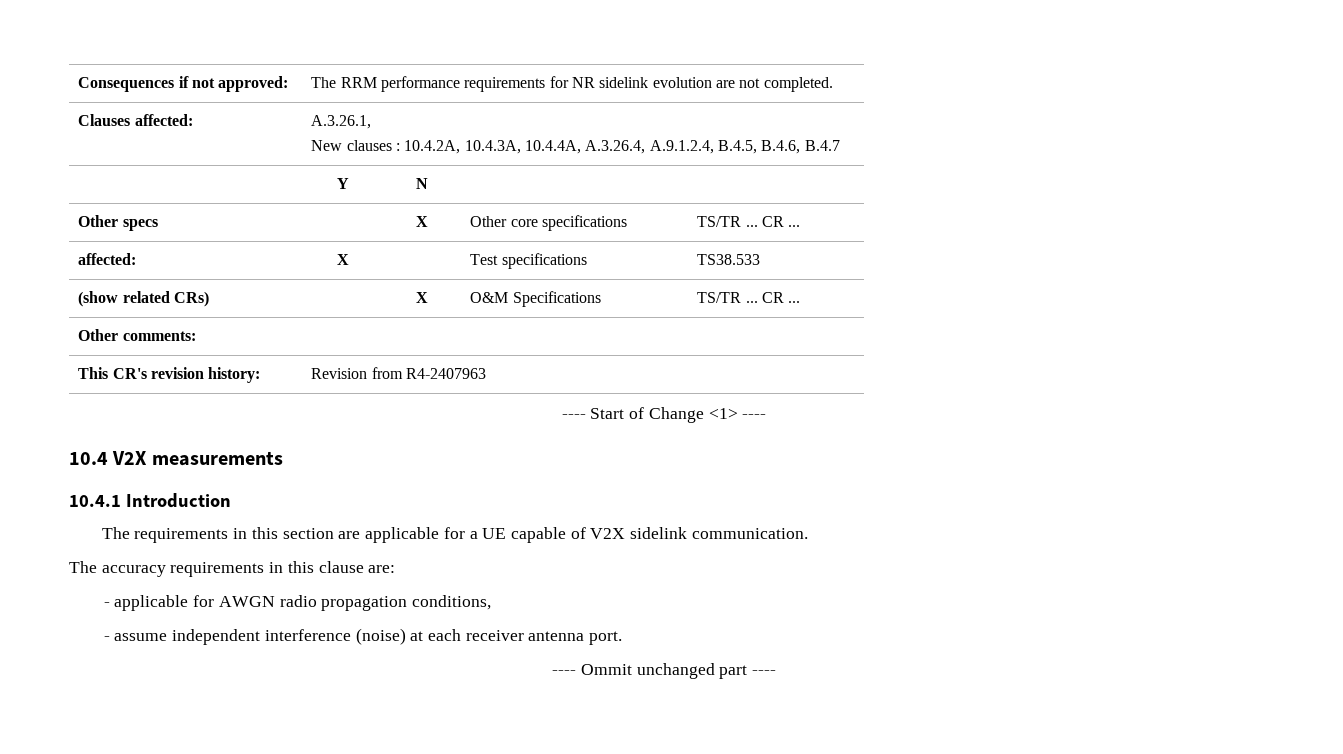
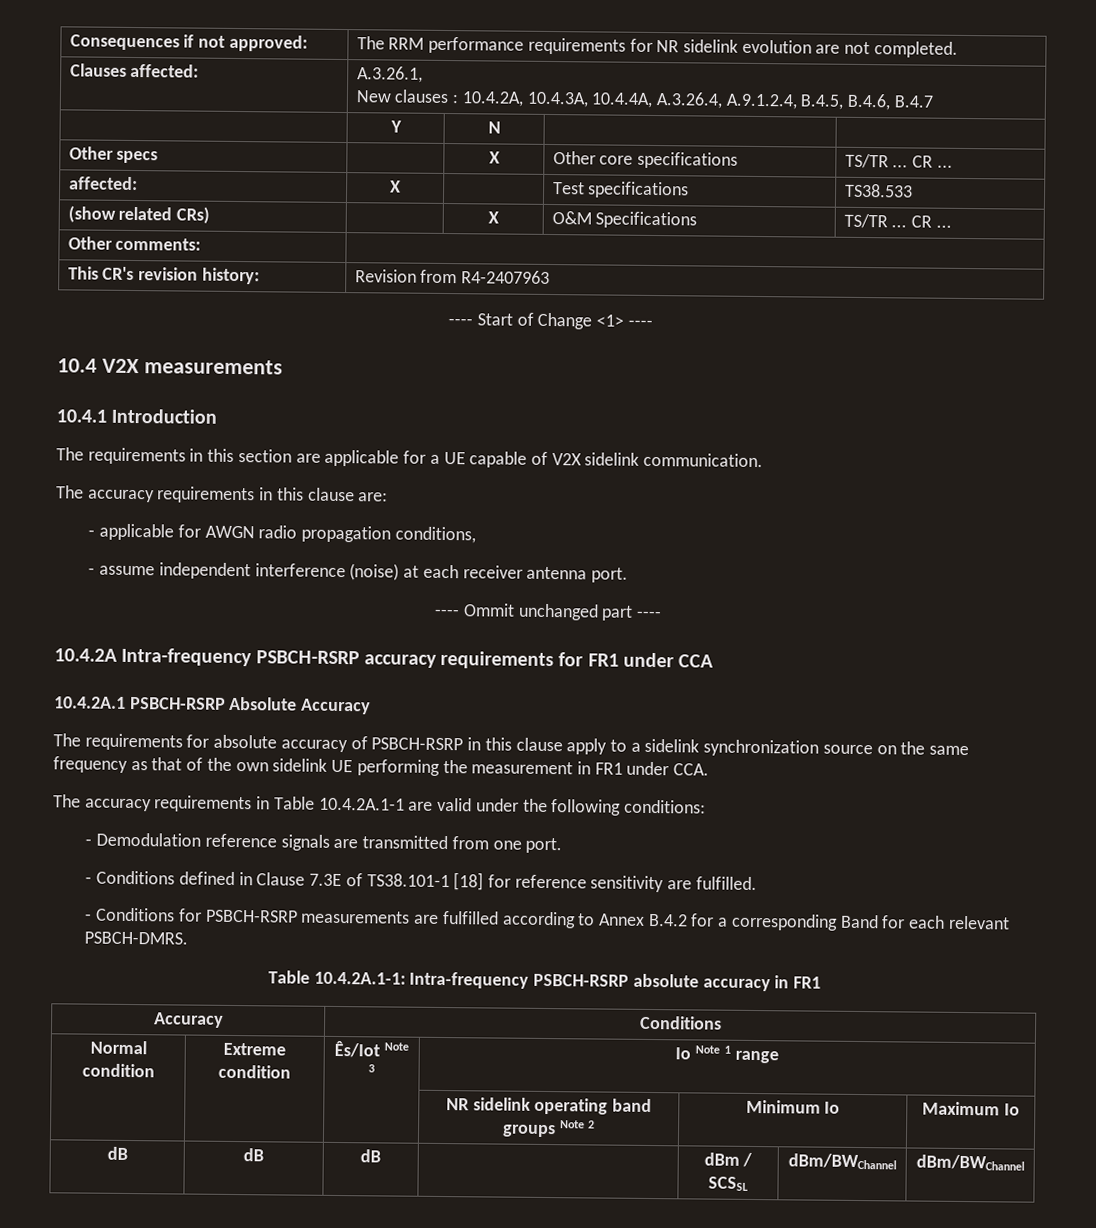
+ 10.4.2A Intra-frequency PSBCH-RSRP accuracy requirements for FR1 under CCA
+ 10.4.2A.1 PSBCH-RSRP Absolute Accuracy
+ The requirements for absolute accuracy of PSBCH-RSRP in this clause apply to a sidelink synchronization source on the same frequency as that of the own sidelink UE performing the measurement in FR1 under CCA.
+ The accuracy requirements in Table 10.4.2A.1-1 are valid under the following conditions:
+ - Demodulation reference signals are transmitted from one port.
+ - Conditions defined in Clause 7.3E of TS38.101-1 [18] for reference sensitivity are fulfilled.
+ - Conditions for PSBCH-RSRP measurements are fulfilled according to Annex B.4.2 for a corresponding Band for each relevant PSBCH-DMRS.
+ Table 10.4.2A.1-1: Intra-frequency PSBCH-RSRP absolute accuracy in FR1
+ Accuracy | Conditions
+ Normal condition | Extreme condition | Ês/Iot Note 3 | Io Note 1 range
+ | | | NR sidelink operating band groups Note 2 | Minimum Io | Maximum Io
+ dB | dB | dB | | dBm / SCSSL | dBm/BWChannel | dBm/BWChannel

